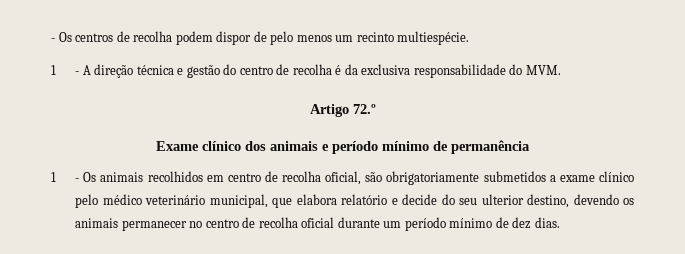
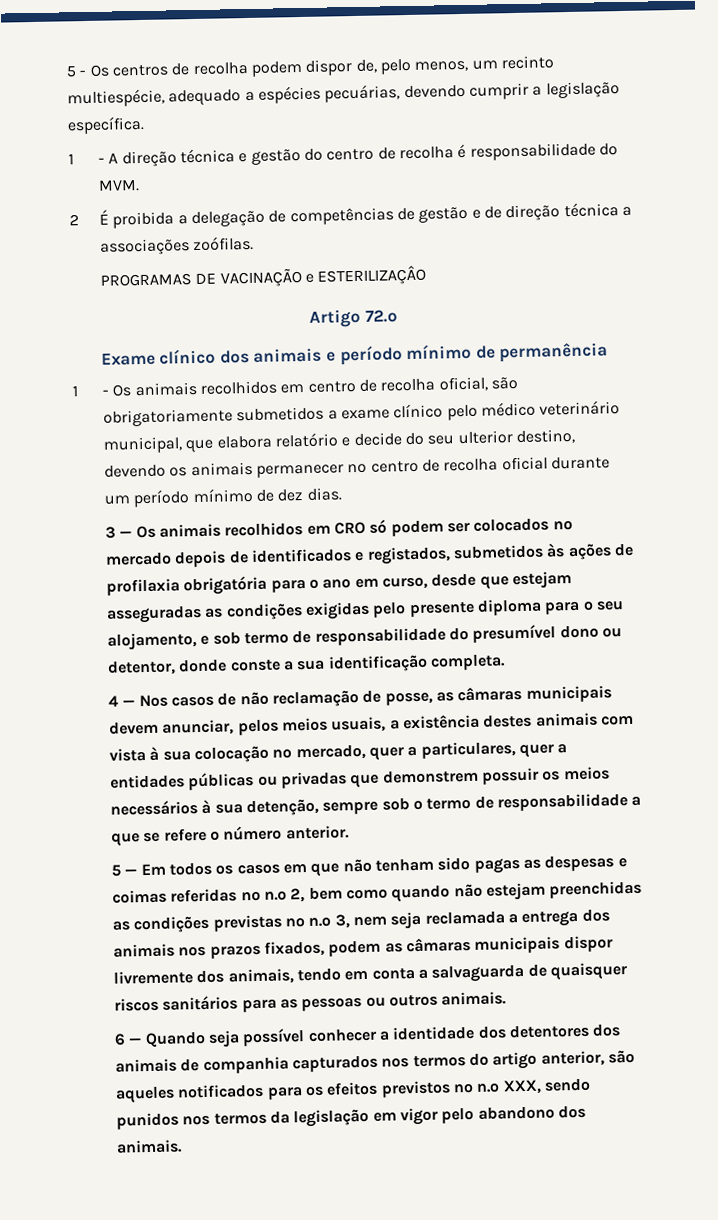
- - Os centros de recolha podem dispor de pelo menos um recinto multiespécie.
+ 5 - Os centros de recolha podem dispor de, pelo menos, um recinto multiespécie, adequado a espécies pecuárias, devendo cumprir a legislação específica.
- 1 - A direção técnica e gestão do centro de recolha é da exclusiva responsabilidade do MVM.
+ 1 - A direção técnica e gestão do centro de recolha é responsabilidade do MVM.
+ 2 É proibida a delegação de competências de gestão e de direção técnica a associações zoófilas.
+ PROGRAMAS DE VACINAÇÃO e ESTERILIZAÇÂO
+ 3 — Os animais recolhidos em CRO só podem ser colocados no mercado depois de identificados e registados, submetidos às ações de profilaxia obrigatória para o ano em curso, desde que estejam asseguradas as condições exigidas pelo presente diploma para o seu alojamento, e sob termo de responsabilidade do presumível dono ou detentor, donde conste a sua identificação completa.
+ 4 — Nos casos de não reclamação de posse, as câmaras municipais devem anunciar, pelos meios usuais, a existência destes animais com vista à sua colocação no mercado, quer a particulares, quer a entidades públicas ou privadas que demonstrem possuir os meios necessários à sua detenção, sempre sob o termo de responsabilidade a que se refere o número anterior.
+ 5 — Em todos os casos em que não tenham sido pagas as despesas e coimas referidas no n.o 2, bem como quando não estejam preenchidas as condições previstas no n.o 3, nem seja reclamada a entrega dos animais nos prazos fixados, podem as câmaras municipais dispor livremente dos animais, tendo em conta a salvaguarda de quaisquer riscos sanitários para as pessoas ou outros animais.
+ 6 — Quando seja possível conhecer a identidade dos detentores dos animais de companhia capturados nos termos do artigo anterior, são aqueles notificados para os efeitos previstos no n.o XXX, sendo punidos nos termos da legislação em vigor pelo abandono dos animais.

